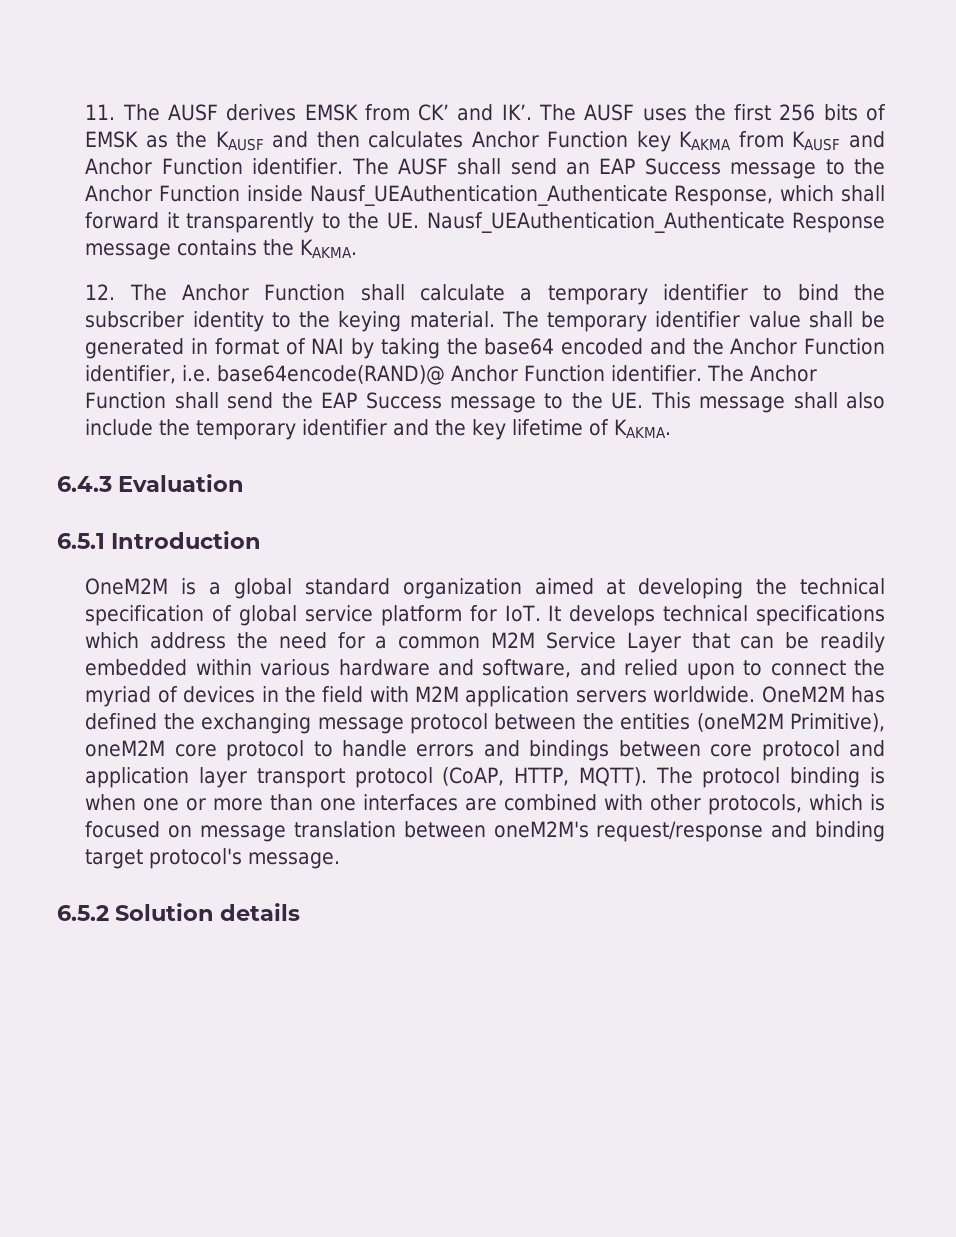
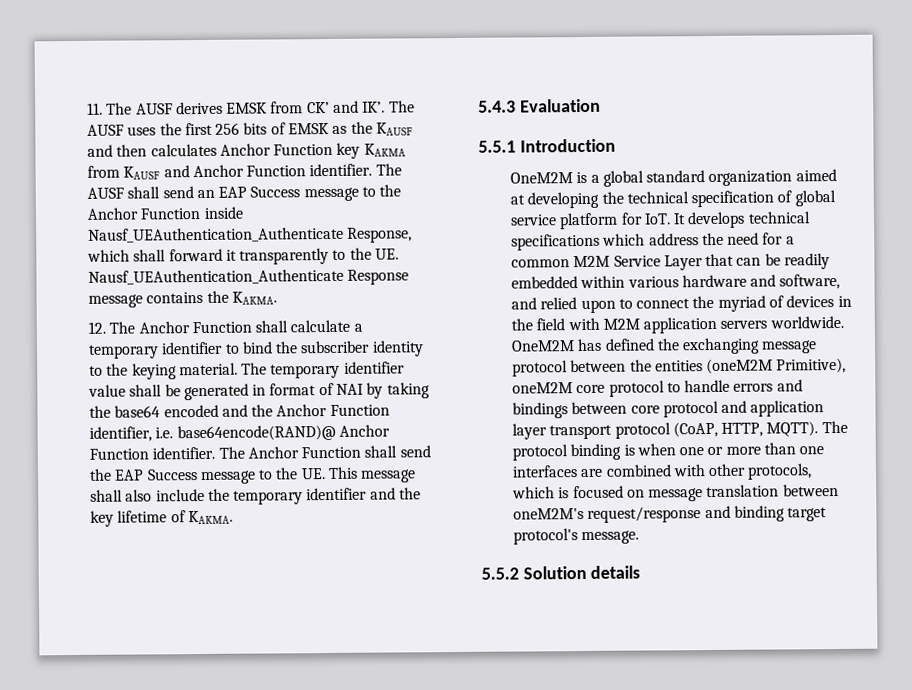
- 6.4.3 Evaluation
+ 5.4.3 Evaluation
- 6.5.1 Introduction
+ 5.5.1 Introduction
- 6.5.2 Solution details
+ 5.5.2 Solution details

